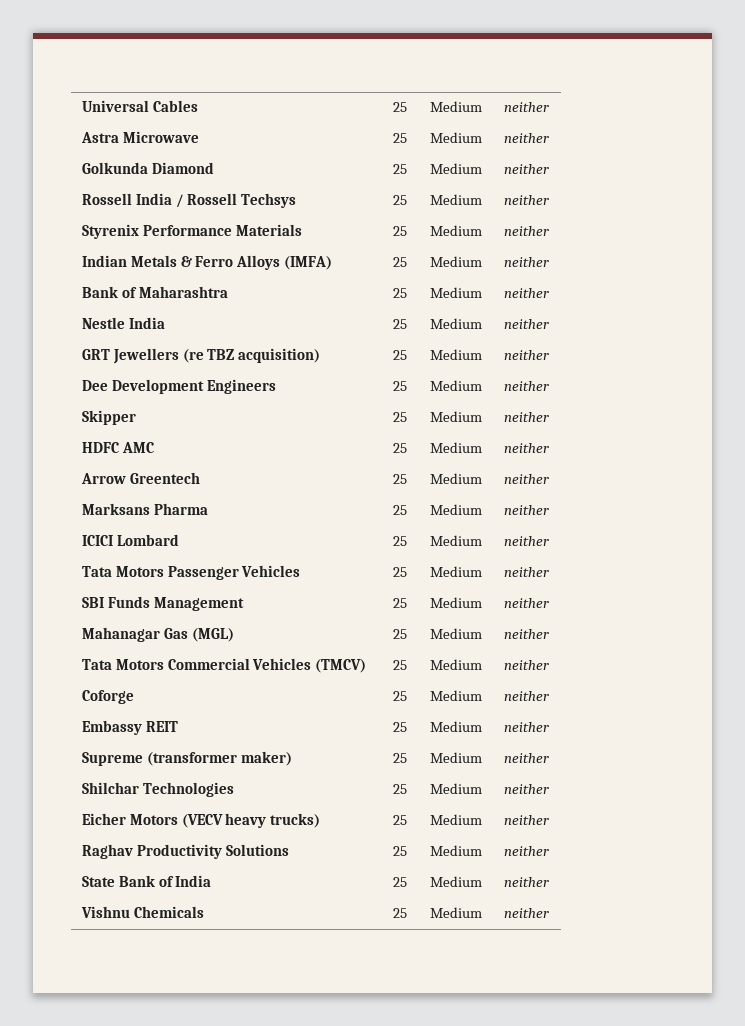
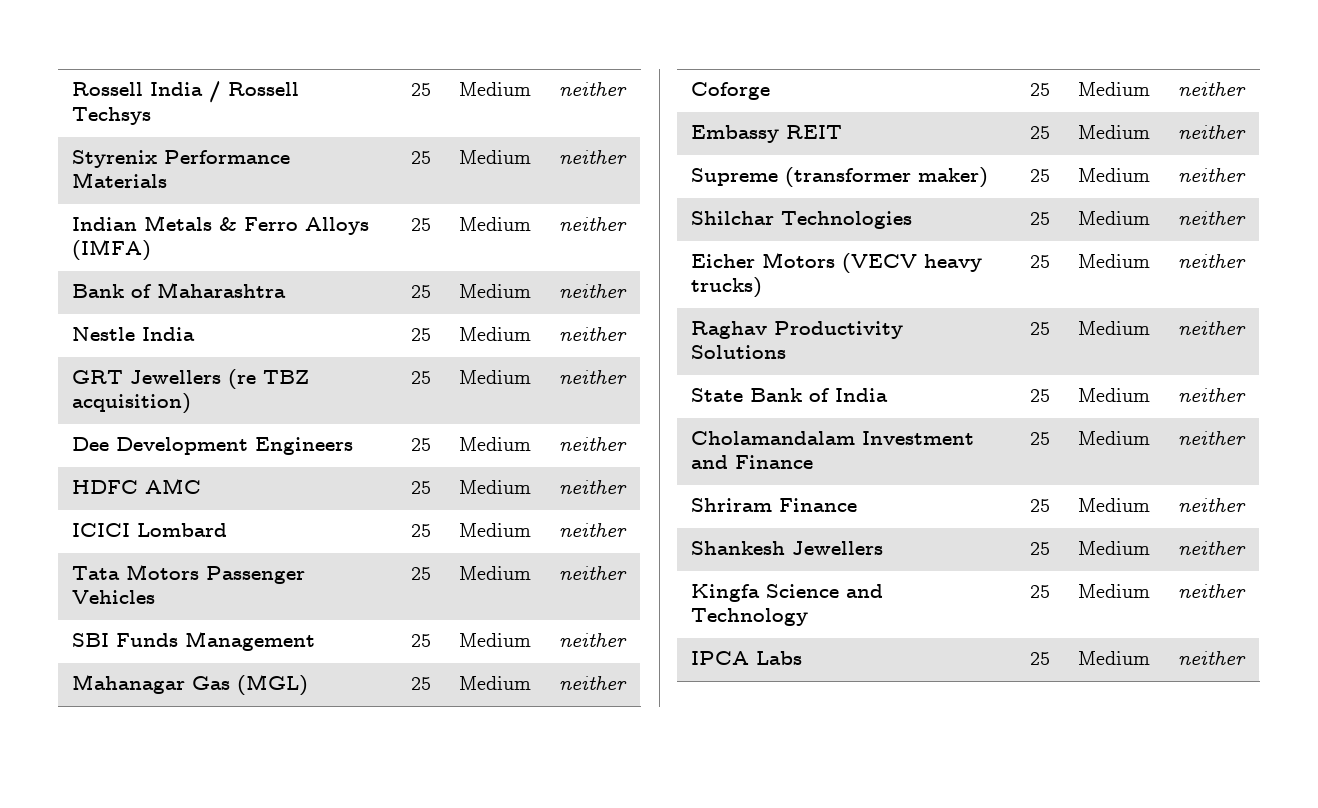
- Universal Cables | 25 | Medium | neither
- Astra Microwave | 25 | Medium | neither
- Golkunda Diamond | 25 | Medium | neither
- Skipper | 25 | Medium | neither
- Arrow Greentech | 25 | Medium | neither
- Marksans Pharma | 25 | Medium | neither
- Tata Motors Commercial Vehicles (TMCV) | 25 | Medium | neither
- Vishnu Chemicals | 25 | Medium | neither
+ Cholamandalam Investment and Finance | 25 | Medium | neither
+ Shriram Finance | 25 | Medium | neither
+ Shankesh Jewellers | 25 | Medium | neither
+ Kingfa Science and Technology | 25 | Medium | neither
+ IPCA Labs | 25 | Medium | neither

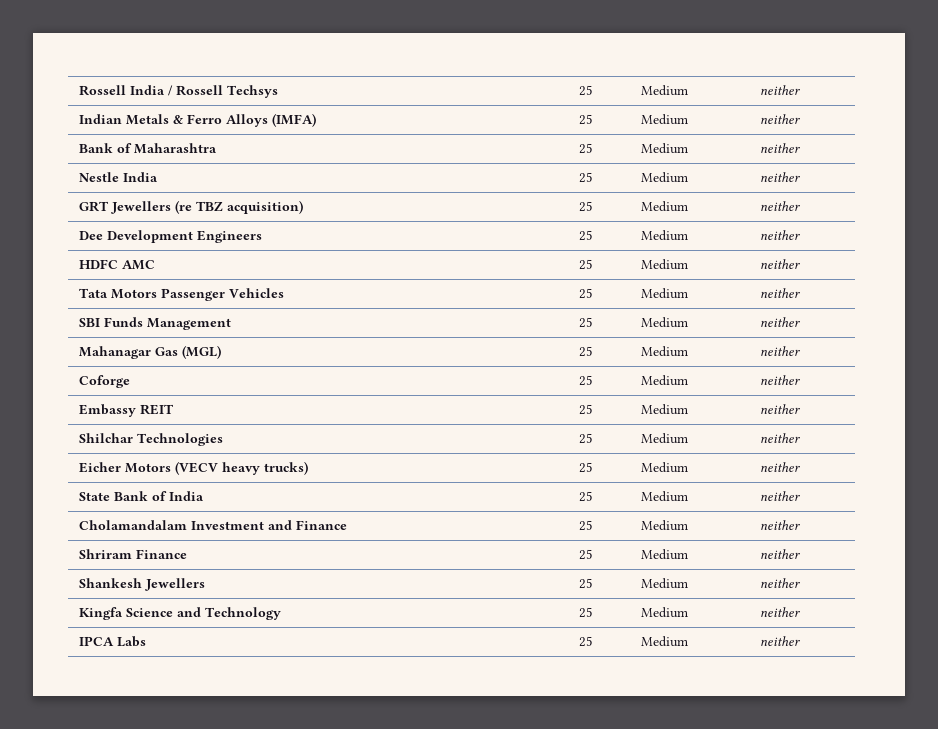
- Styrenix Performance Materials | 25 | Medium | neither
- ICICI Lombard | 25 | Medium | neither
- Supreme (transformer maker) | 25 | Medium | neither
- Raghav Productivity Solutions | 25 | Medium | neither

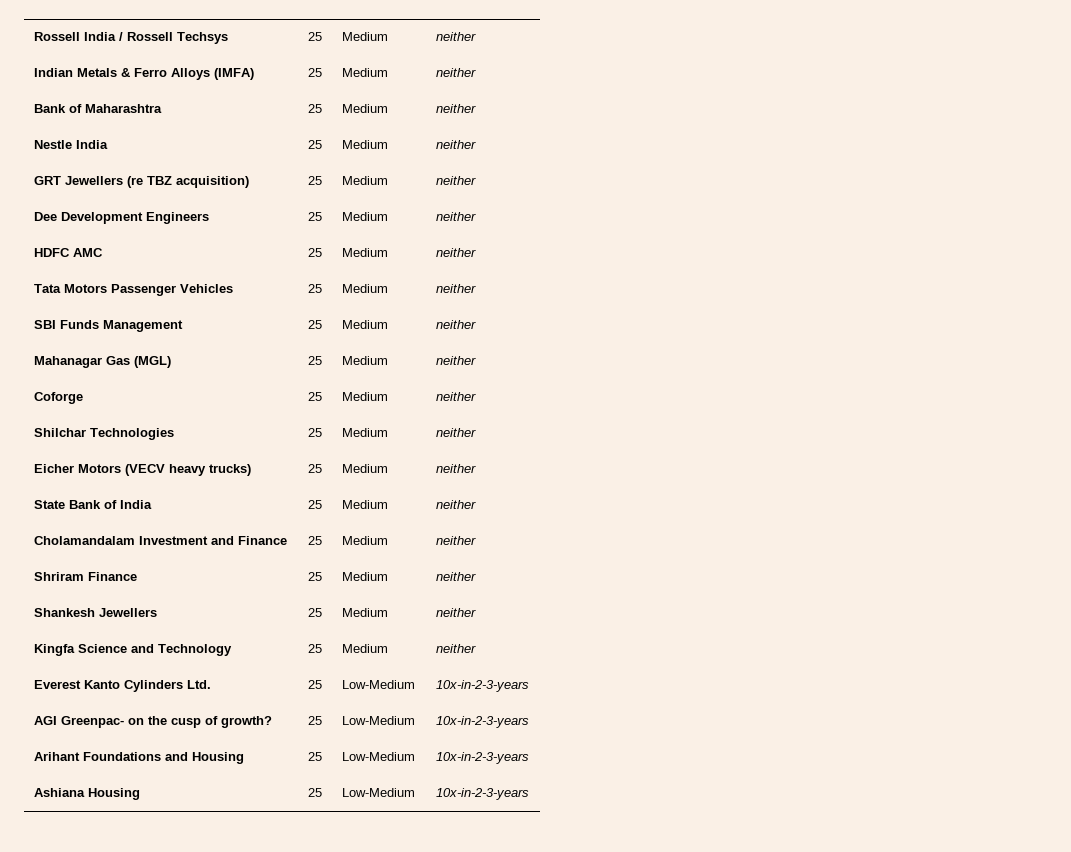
- Embassy REIT | 25 | Medium | neither
- IPCA Labs | 25 | Medium | neither
+ Everest Kanto Cylinders Ltd. | 25 | Low-Medium | 10x-in-2-3-years
+ AGI Greenpac- on the cusp of growth? | 25 | Low-Medium | 10x-in-2-3-years
+ Arihant Foundations and Housing | 25 | Low-Medium | 10x-in-2-3-years
+ Ashiana Housing | 25 | Low-Medium | 10x-in-2-3-years

